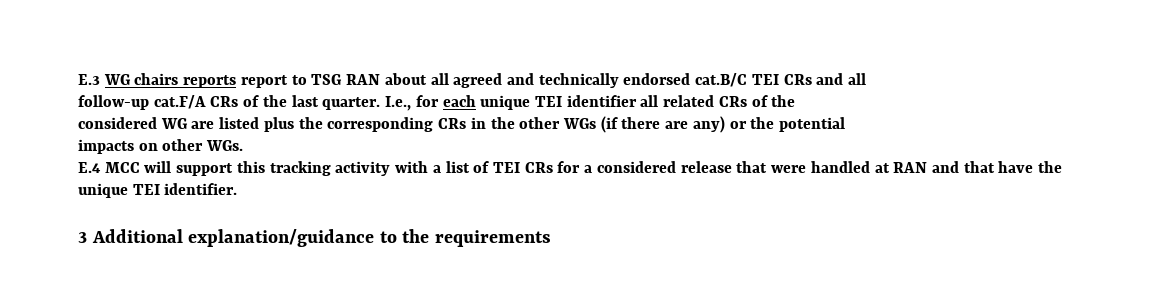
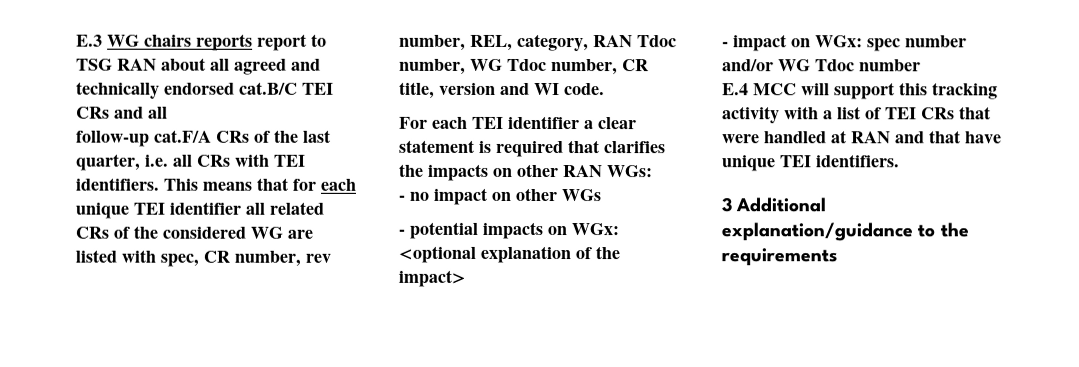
- follow-up cat.F/A CRs of the last quarter. I.e., for each unique TEI identifier all related CRs of the
- considered WG are listed plus the corresponding CRs in the other WGs (if there are any) or the potential
- impacts on other WGs.
+ follow-up cat.F/A CRs of the last quarter, i.e. all CRs with TEI identifiers. This means that for each unique TEI identifier all related CRs of the considered WG are listed with spec, CR number, rev number, REL, category, RAN Tdoc number, WG Tdoc number, CR title, version and WI code.
+ For each TEI identifier a clear statement is required that clarifies the impacts on other RAN WGs:
+ - no impact on other WGs
+ - potential impacts on WGx: <optional explanation of the impact>
+ - impact on WGx: spec number and/or WG Tdoc number
- E.4 MCC will support this tracking activity with a list of TEI CRs for a considered release that were handled at RAN and that have the unique TEI identifier.
+ E.4 MCC will support this tracking activity with a list of TEI CRs that were handled at RAN and that have unique TEI identifiers.

